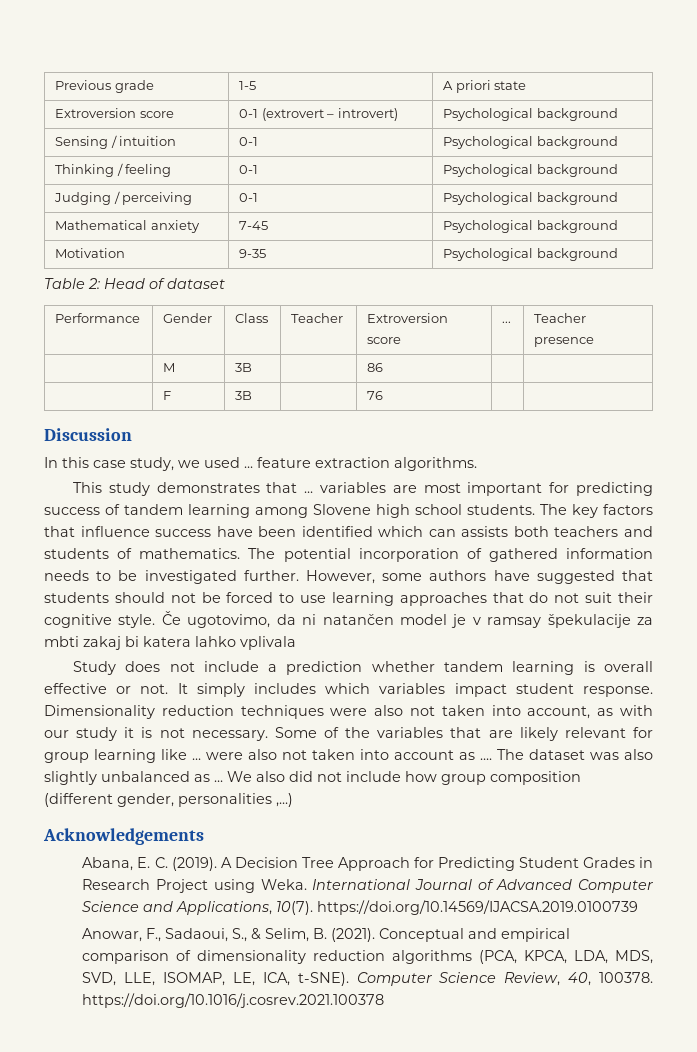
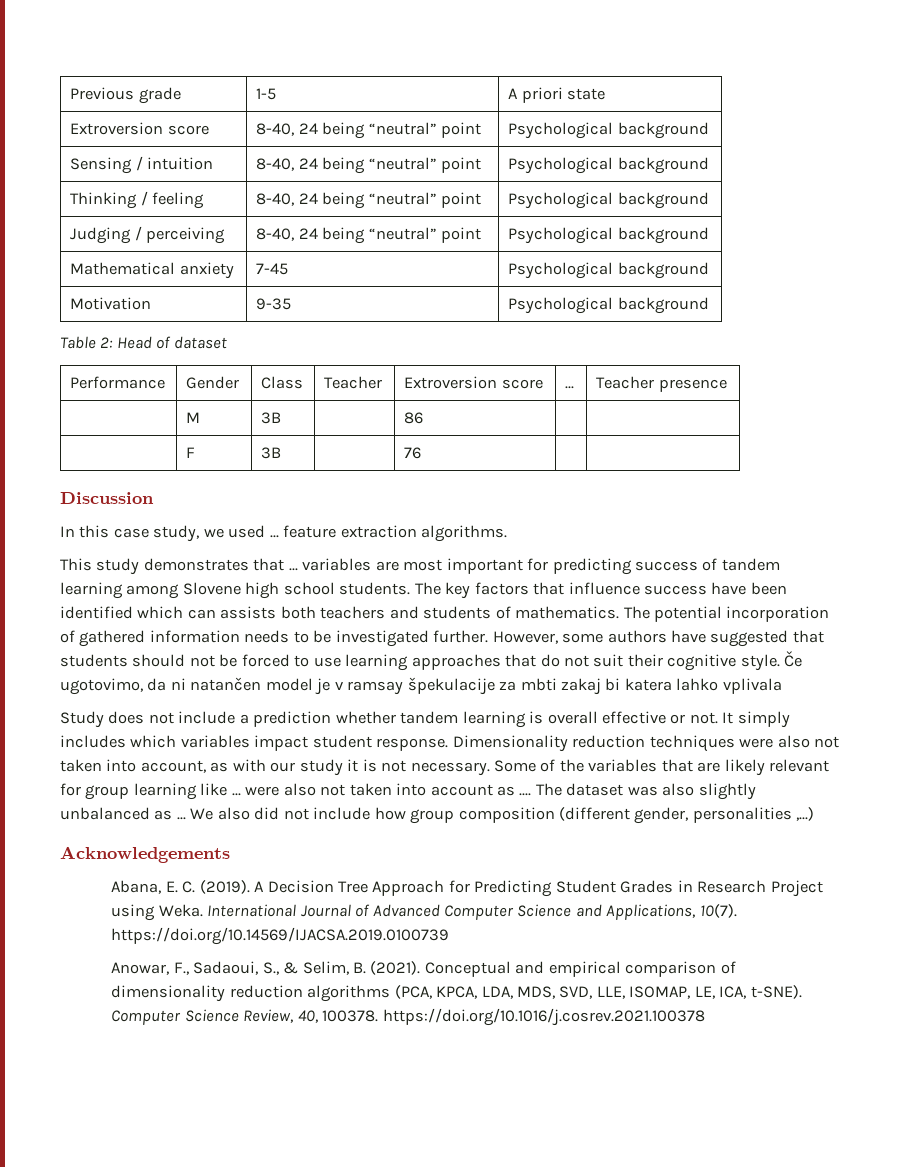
- Extroversion score | 0-1 (extrovert – introvert) | Psychological background
+ Extroversion score | 8-40, 24 being “neutral” point | Psychological background
- Sensing / intuition | 0-1 | Psychological background
+ Sensing / intuition | 8-40, 24 being “neutral” point | Psychological background
- Thinking / feeling | 0-1 | Psychological background
+ Thinking / feeling | 8-40, 24 being “neutral” point | Psychological background
- Judging / perceiving | 0-1 | Psychological background
+ Judging / perceiving | 8-40, 24 being “neutral” point | Psychological background

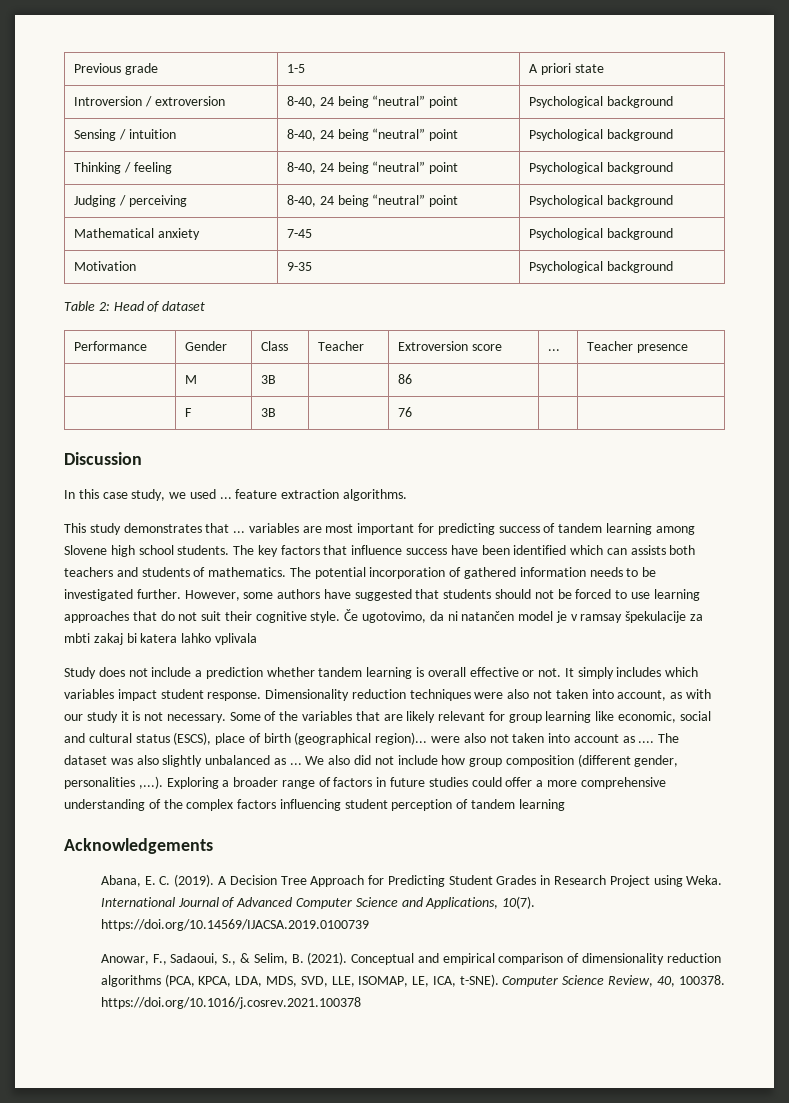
- Extroversion score | 8-40, 24 being “neutral” point | Psychological background
+ Introversion / extroversion | 8-40, 24 being “neutral” point | Psychological background
- Some of the variables that are likely relevant for group learning like ... were also not taken into account as ....
+ Some of the variables that are likely relevant for group learning like economic, social and cultural status (ESCS), place of birth (geographical region)... were also not taken into account as ....
- We also did not include how group composition (different gender, personalities ,...)
+ We also did not include how group composition (different gender, personalities ,...). Exploring a broader range of factors in future studies could offer a more comprehensive understanding of the complex factors influencing student perception of tandem learning

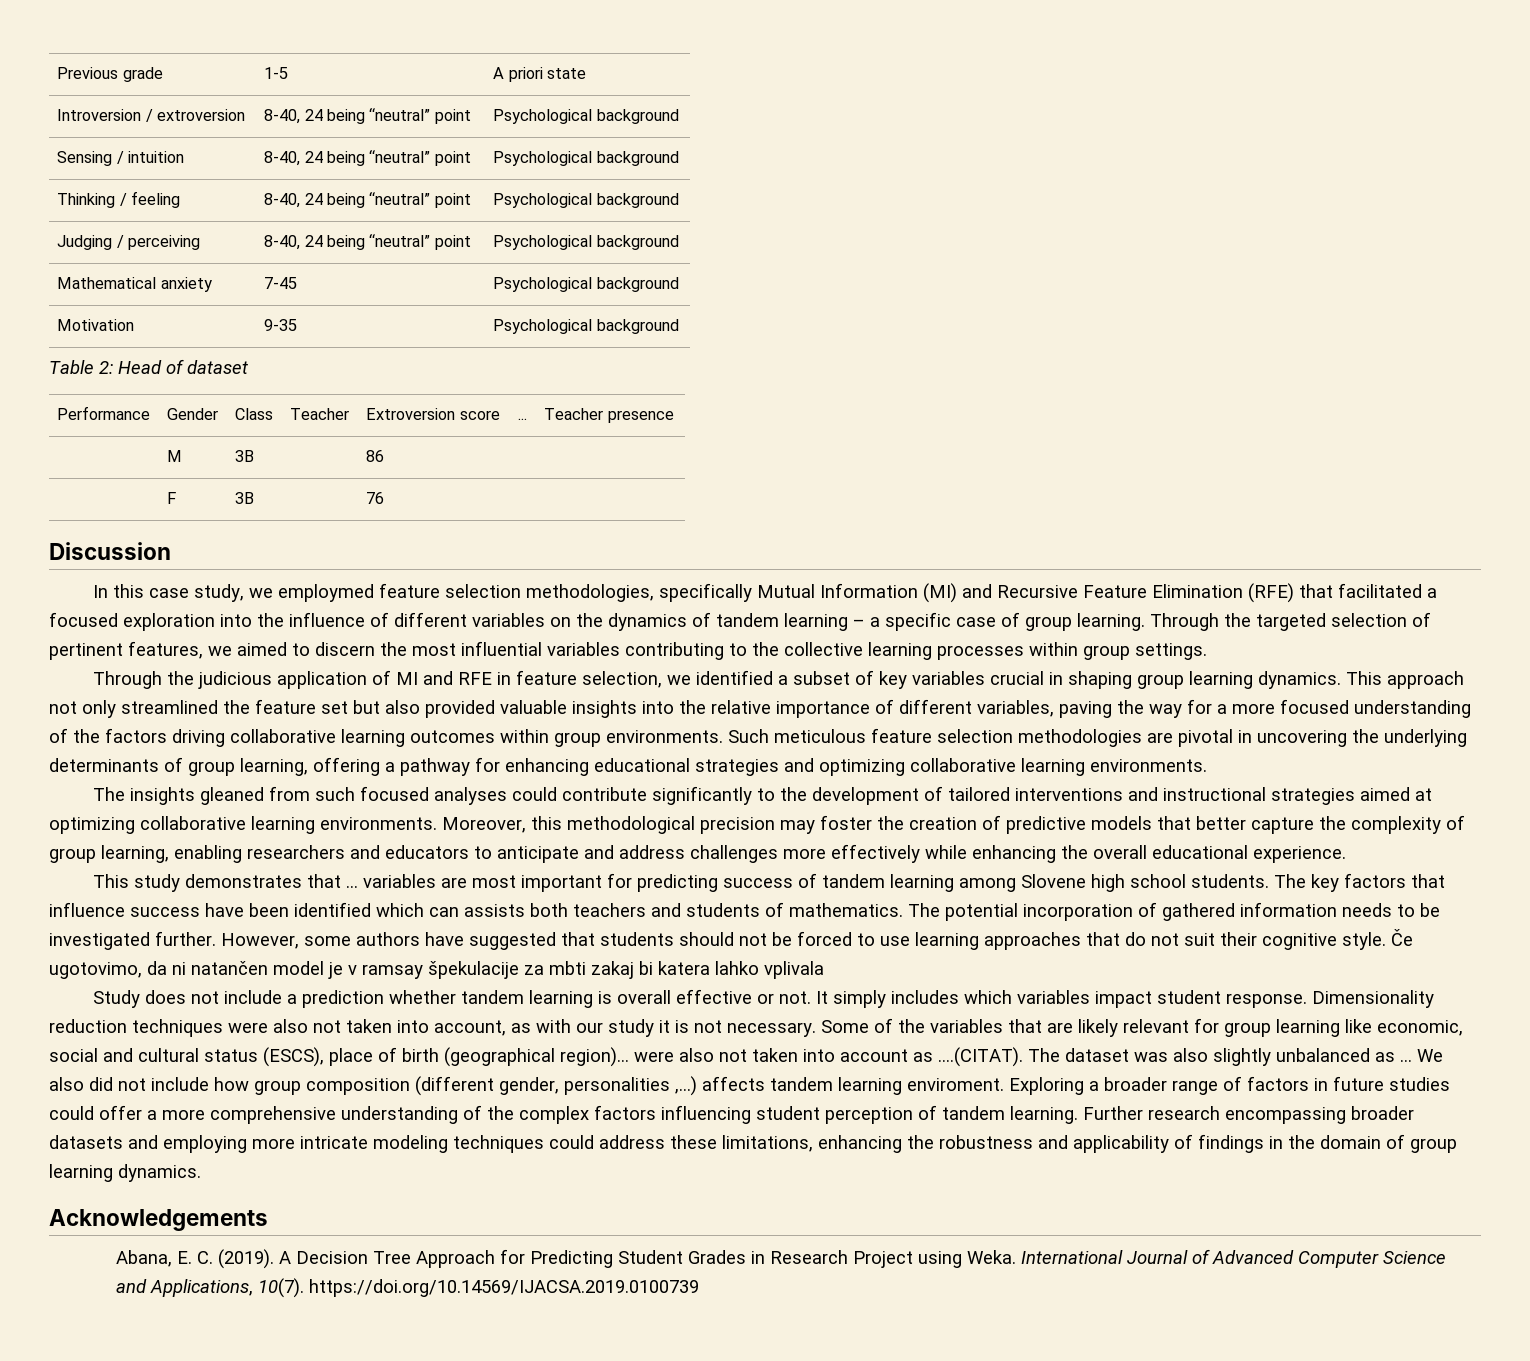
- In this case study, we used ... feature extraction algorithms.
+ In this case study, we employmed feature selection methodologies, specifically Mutual Information (MI) and Recursive Feature Elimination (RFE) that facilitated a focused exploration into the influence of different variables on the dynamics of tandem learning – a specific case of group learning. Through the targeted selection of pertinent features, we aimed to discern the most influential variables contributing to the collective learning processes within group settings.
+ Through the judicious application of MI and RFE in feature selection, we identified a subset of key variables crucial in shaping group learning dynamics. This approach not only streamlined the feature set but also provided valuable insights into the relative importance of different variables, paving the way for a more focused understanding of the factors driving collaborative learning outcomes within group environments. Such meticulous feature selection methodologies are pivotal in uncovering the underlying determinants of group learning, offering a pathway for enhancing educational strategies and optimizing collaborative learning environments.
+ The insights gleaned from such focused analyses could contribute significantly to the development of tailored interventions and instructional strategies aimed at optimizing collaborative learning environments. Moreover, this methodological precision may foster the creation of predictive models that better capture the complexity of group learning, enabling researchers and educators to anticipate and address challenges more effectively while enhancing the overall educational experience.
- Some of the variables that are likely relevant for group learning like economic, social and cultural status (ESCS), place of birth (geographical region)... were also not taken into account as .... The dataset was also slightly unbalanced as ...
+ Some of the variables that are likely relevant for group learning like economic, social and cultural status (ESCS), place of birth (geographical region)... were also not taken into account as ....(CITAT). The dataset was also slightly unbalanced as ...
- We also did not include how group composition (different gender, personalities ,...). Exploring a broader range of factors in future studies could offer a more comprehensive understanding of the complex factors influencing student perception of tandem learning
+ We also did not include how group composition (different gender, personalities ,...) affects tandem learning enviroment. Exploring a broader range of factors in future studies could offer a more comprehensive understanding of the complex factors influencing student perception of tandem learning. Further research encompassing broader datasets and employing more intricate modeling techniques could address these limitations, enhancing the robustness and applicability of findings in the domain of group learning dynamics.
- Anowar, F., Sadaoui, S., & Selim, B. (2021). Conceptual and empirical comparison of dimensionality reduction algorithms (PCA, KPCA, LDA, MDS, SVD, LLE, ISOMAP, LE, ICA, t-SNE). Computer Science Review, 40, 100378. https://doi.org/10.1016/j.cosrev.2021.100378

